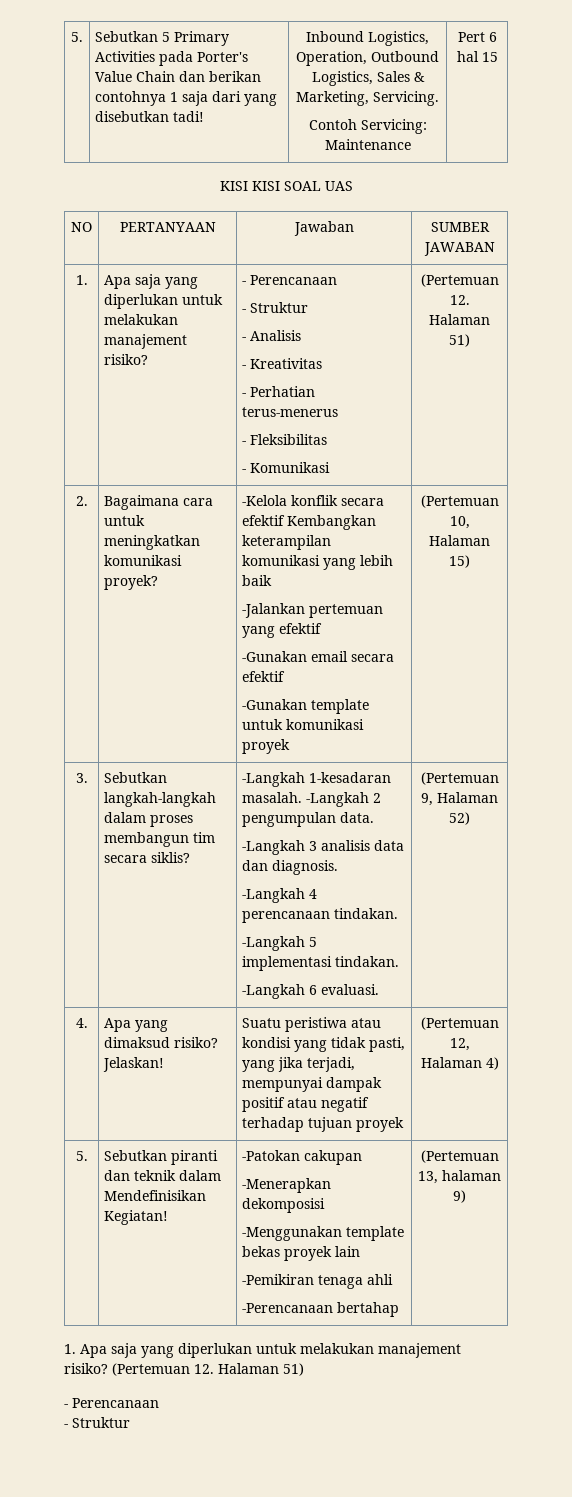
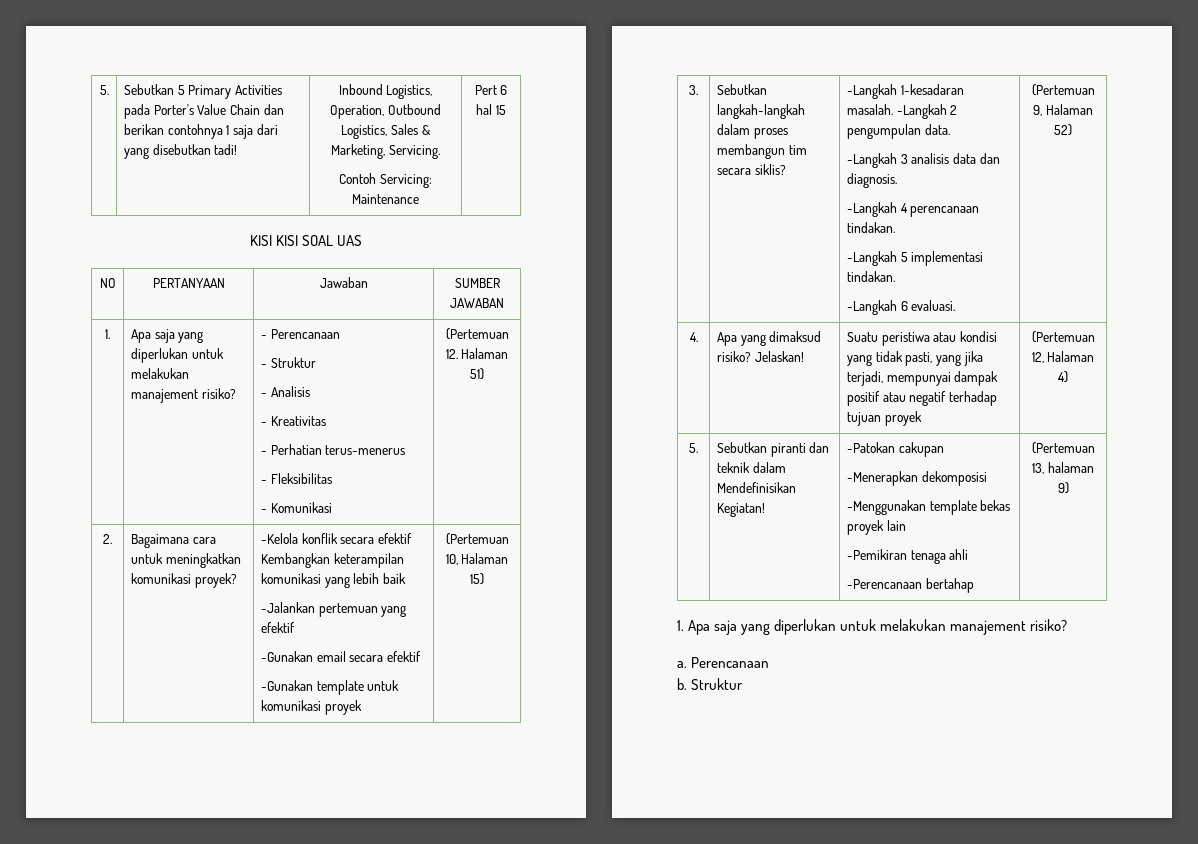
- 1. Apa saja yang diperlukan untuk melakukan manajement risiko? (Pertemuan 12. Halaman 51)
- - Perencanaan
- - Struktur
+ 1. Apa saja yang diperlukan untuk melakukan manajement risiko?
+ a. Perencanaan
+ b. Struktur

